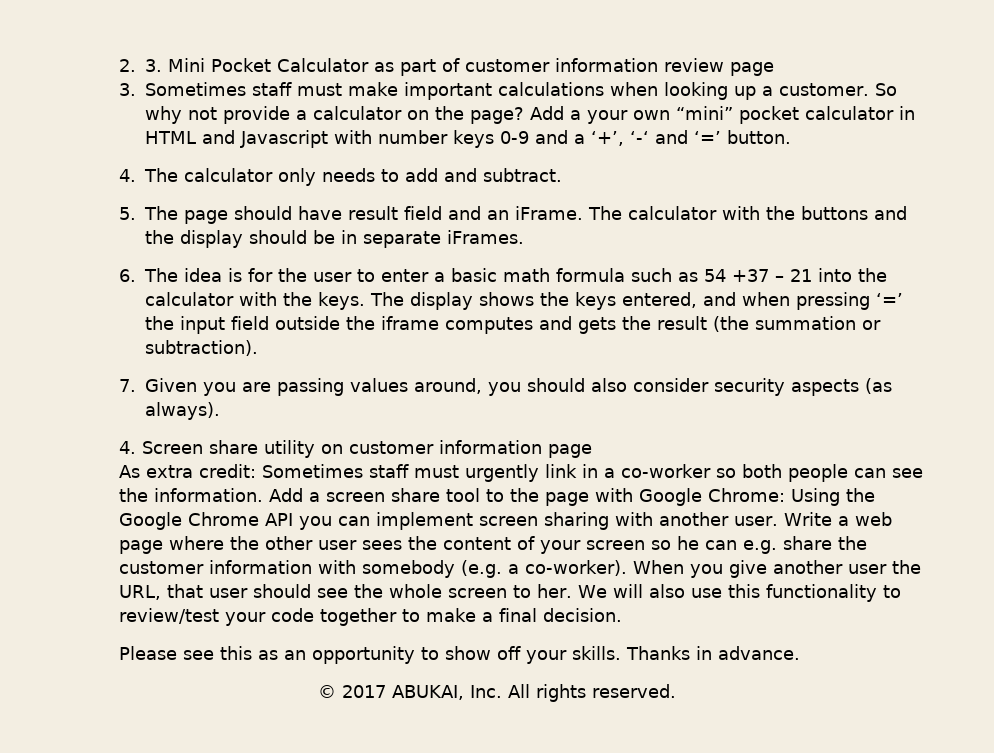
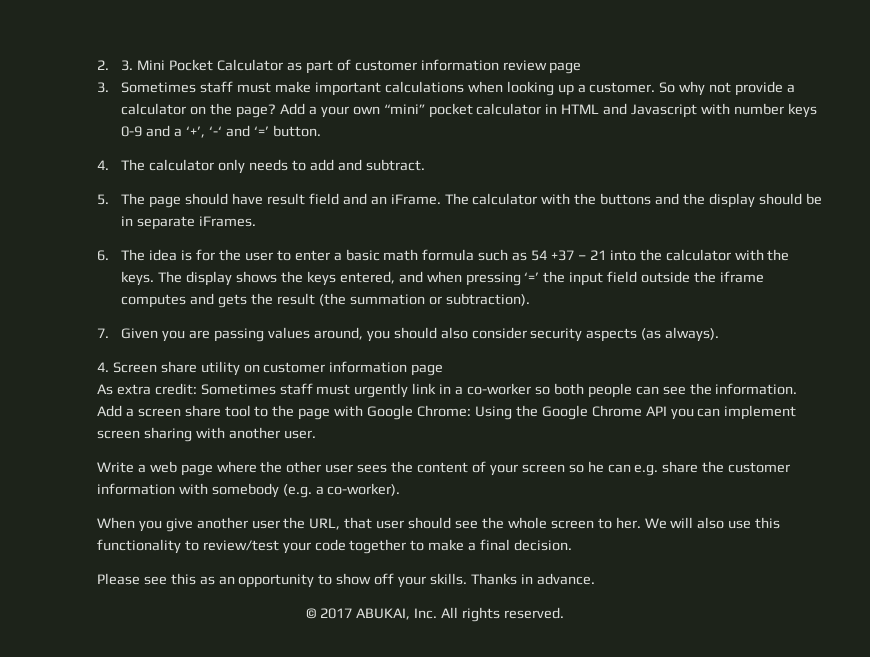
- Using the Google Chrome API you can implement screen sharing with another user. Write a web page where the other user sees the content of your screen so he can e.g. share the customer information with somebody (e.g. a co-worker). When you give another user the URL, that user should see the whole screen to her.
+ Using the Google Chrome API you can implement screen sharing with another user.
+ Write a web page where the other user sees the content of your screen so he can e.g. share the customer information with somebody (e.g. a co-worker).
+ When you give another user the URL, that user should see the whole screen to her.

